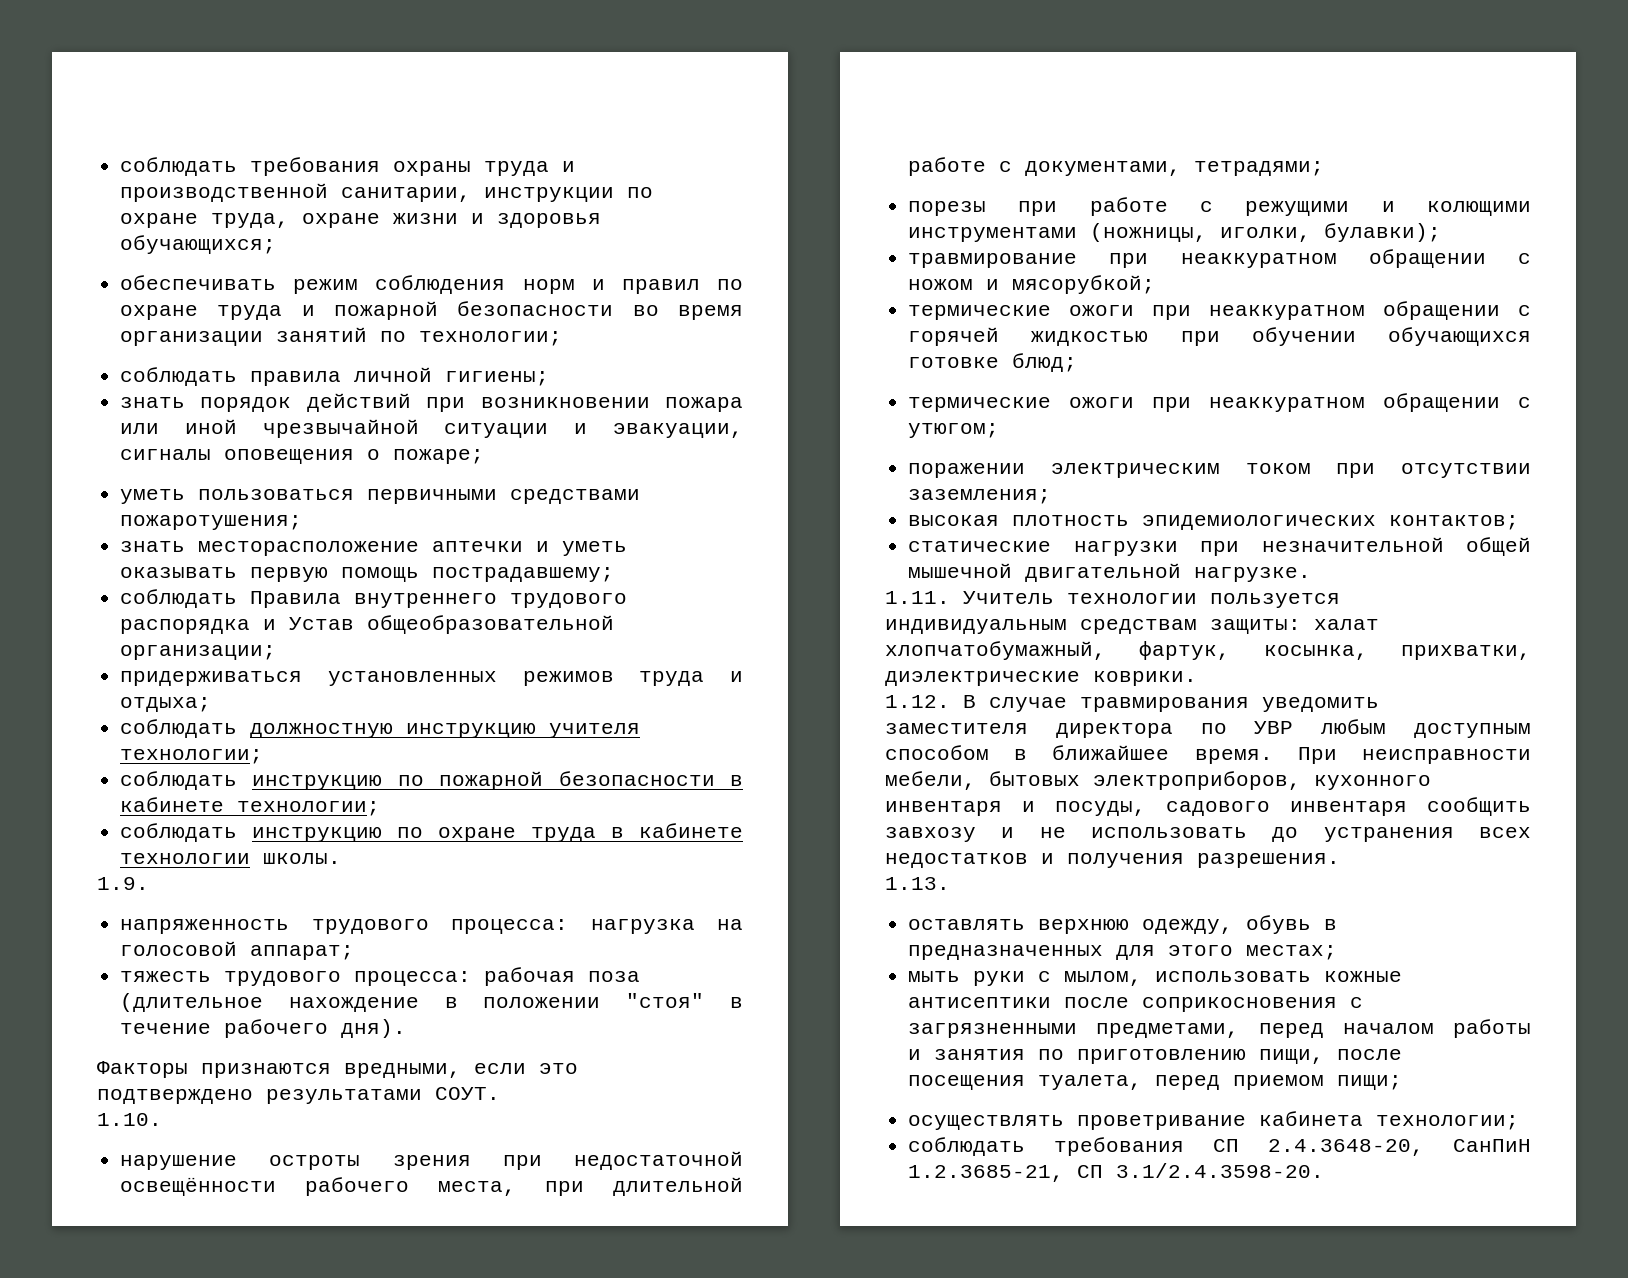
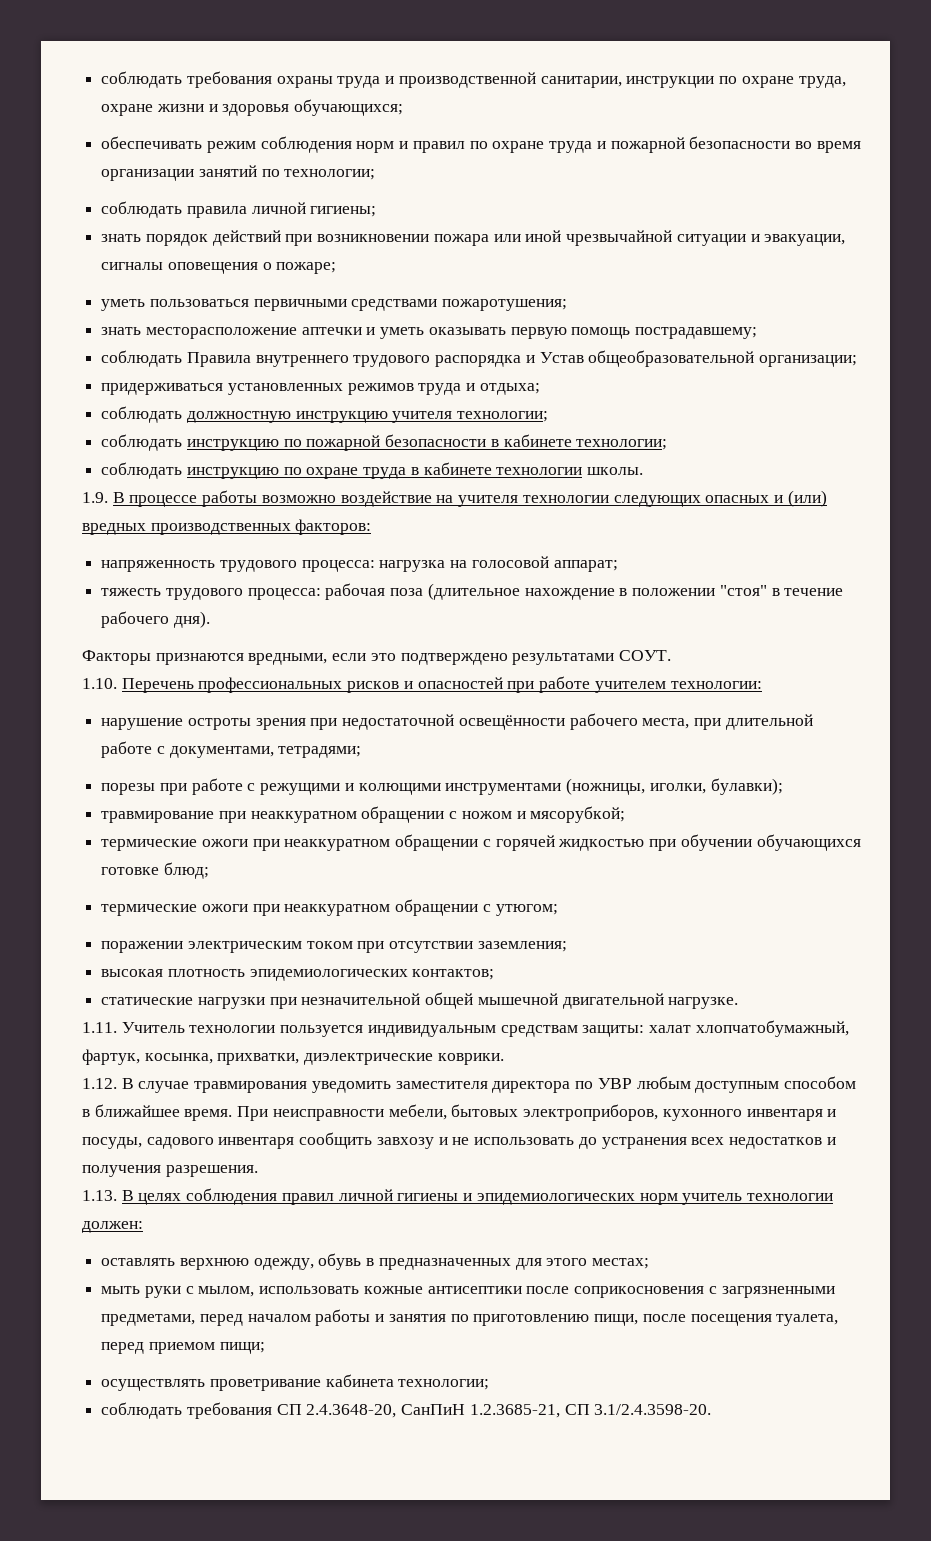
- 1.9.
+ 1.9. В процессе работы возможно воздействие на учителя технологии следующих опасных и (или) вредных производственных факторов:
- 1.10.
+ 1.10. Перечень профессиональных рисков и опасностей при работе учителем технологии:
- 1.13.
+ 1.13. В целях соблюдения правил личной гигиены и эпидемиологических норм учитель технологии должен:

